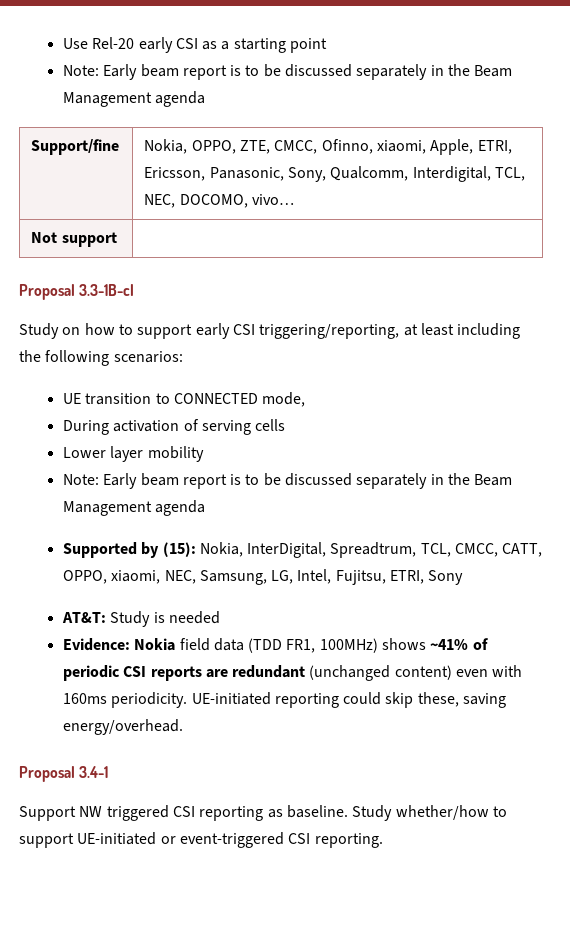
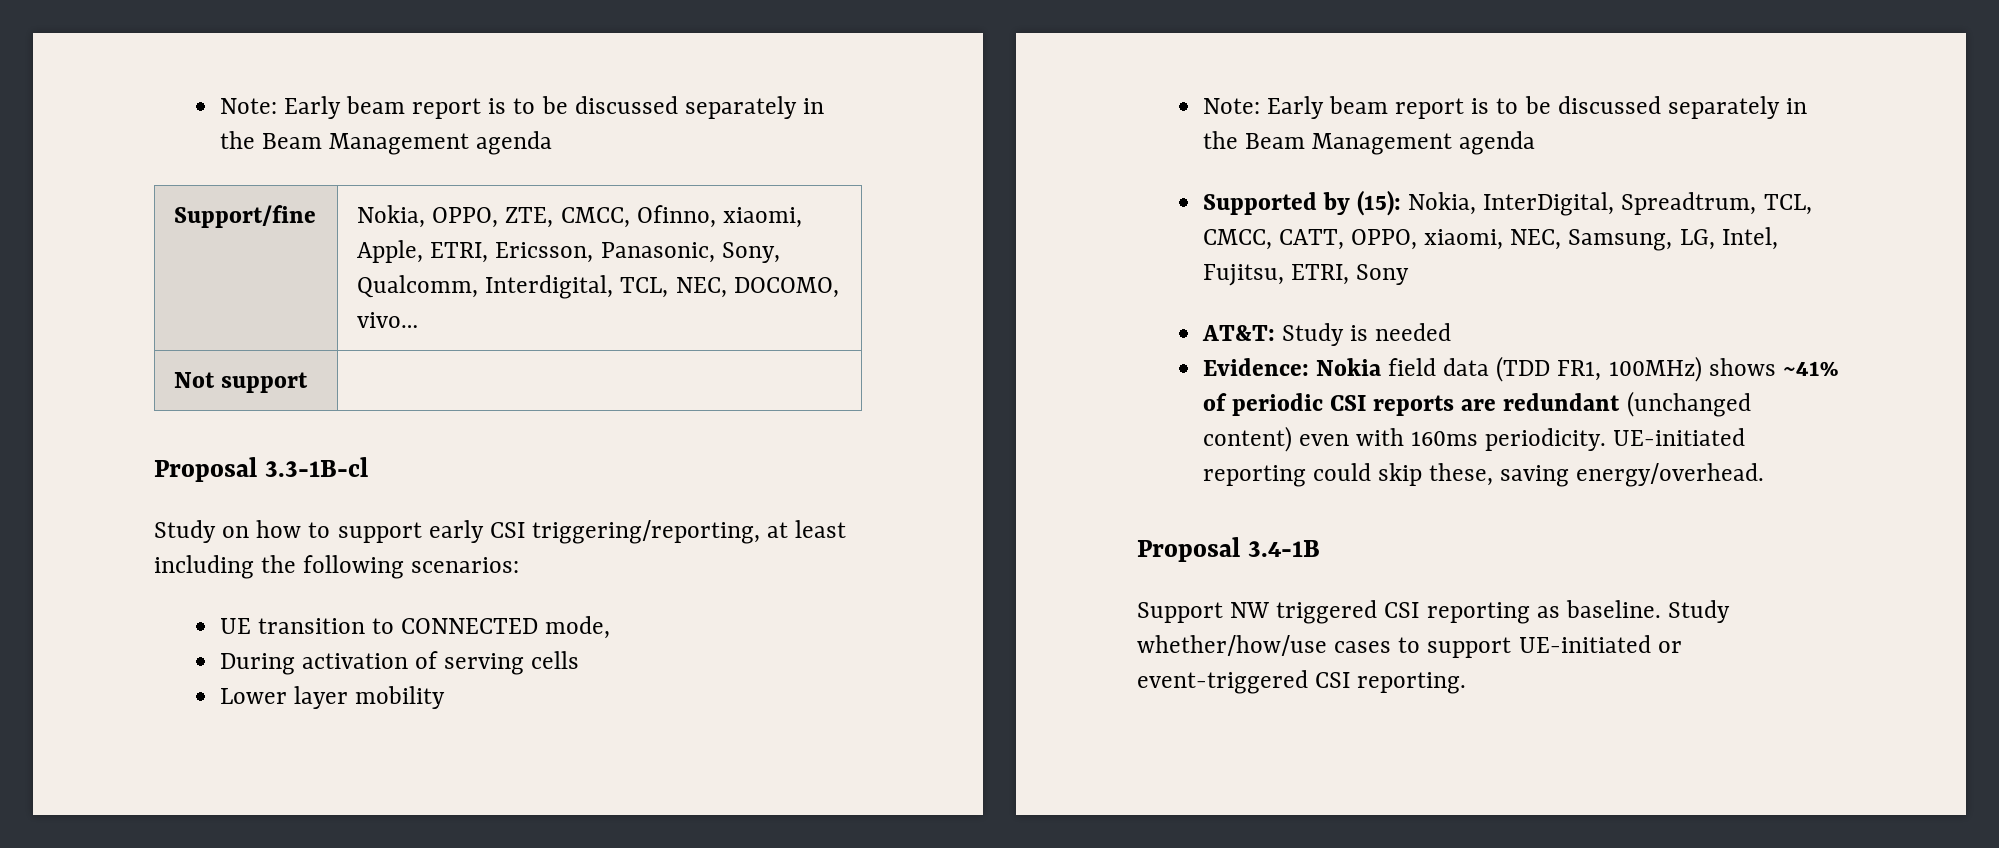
- Use Rel-20 early CSI as a starting point
- Proposal 3.4-1
+ Proposal 3.4-1B
- Study whether/how to support UE-initiated or event-triggered CSI reporting.
+ Study whether/how/use cases to support UE-initiated or event-triggered CSI reporting.

